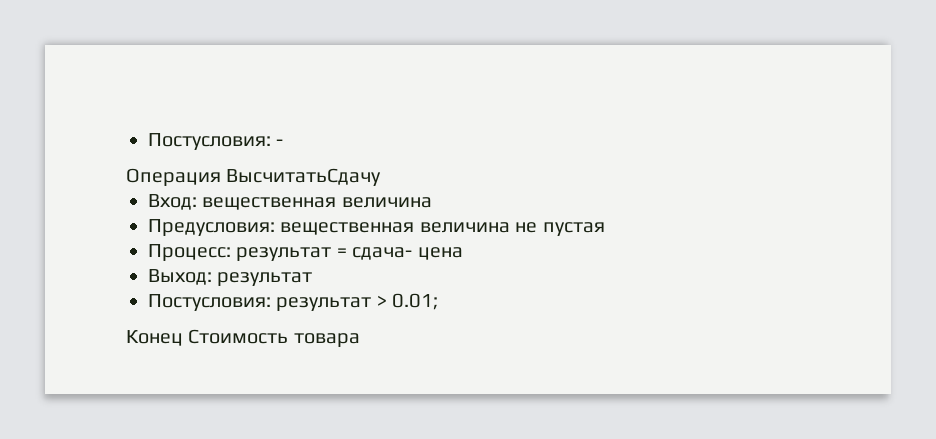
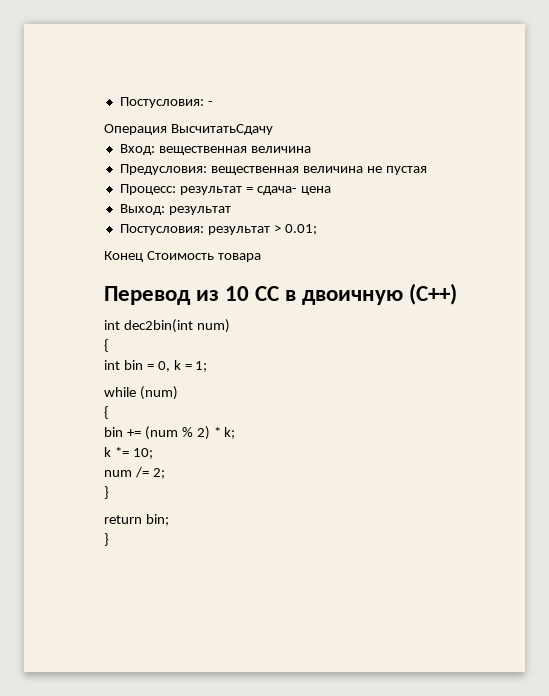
+ Перевод из 10 СС в двоичную (С++)
+ int dec2bin(int num)
+ {
+ int bin = 0, k = 1;
+ while (num)
+ {
+ bin += (num % 2) * k;
+ k *= 10;
+ num /= 2;
+ }
+ return bin;
+ }

